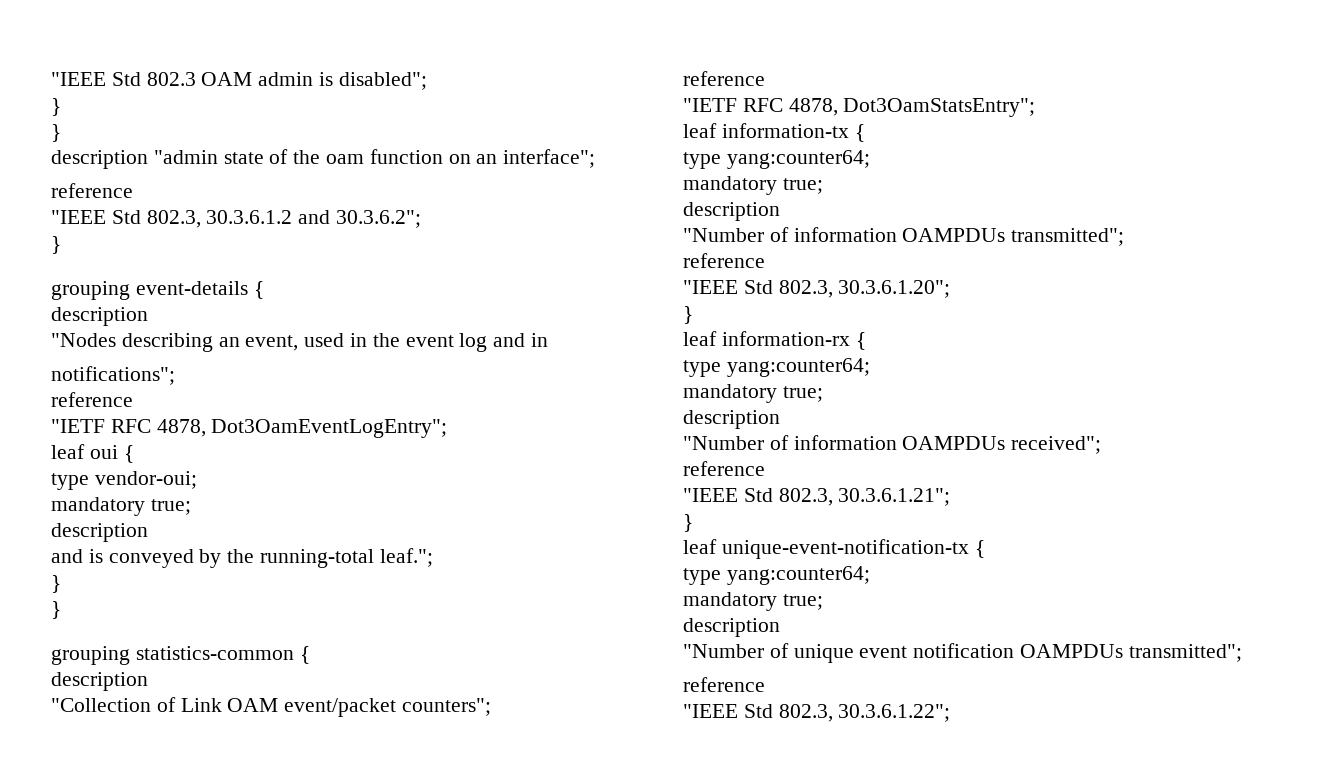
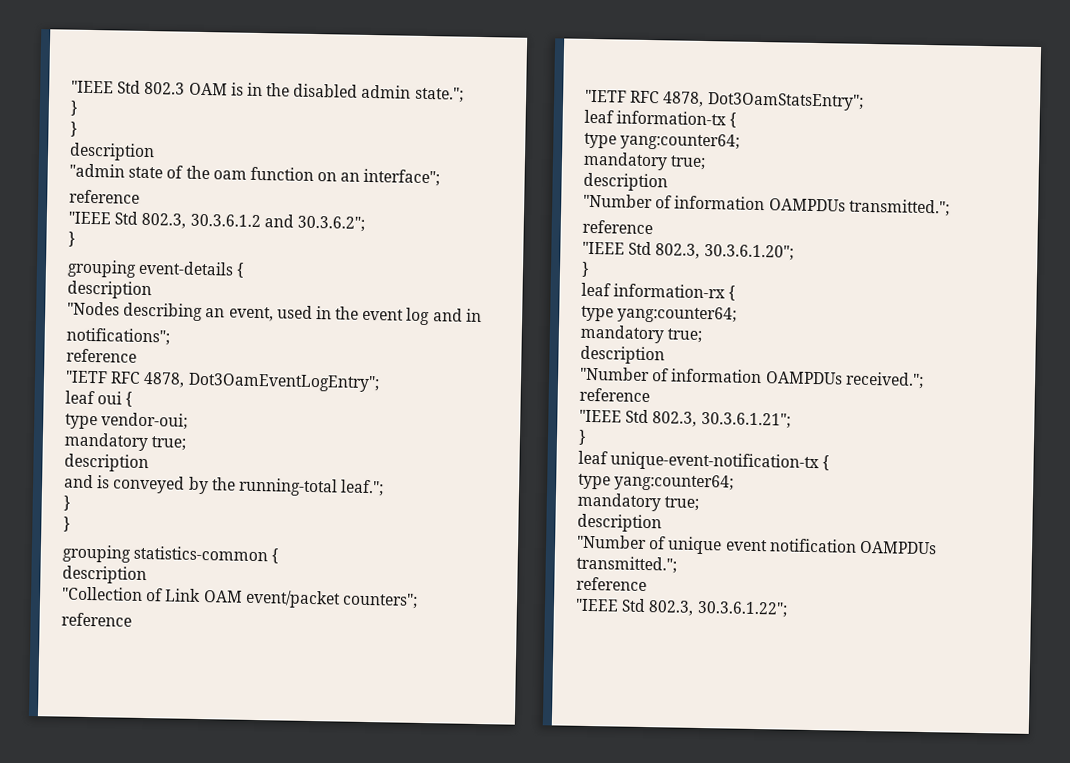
- "IEEE Std 802.3 OAM admin is disabled";
+ "IEEE Std 802.3 OAM is in the disabled admin state.";
  }
  }
- description "admin state of the oam function on an interface";
+ description
+ "admin state of the oam function on an interface";
- "Number of information OAMPDUs transmitted";
+ "Number of information OAMPDUs transmitted.";
- "Number of information OAMPDUs received";
+ "Number of information OAMPDUs received.";
- "Number of unique event notification OAMPDUs transmitted";
+ "Number of unique event notification OAMPDUs transmitted.";

